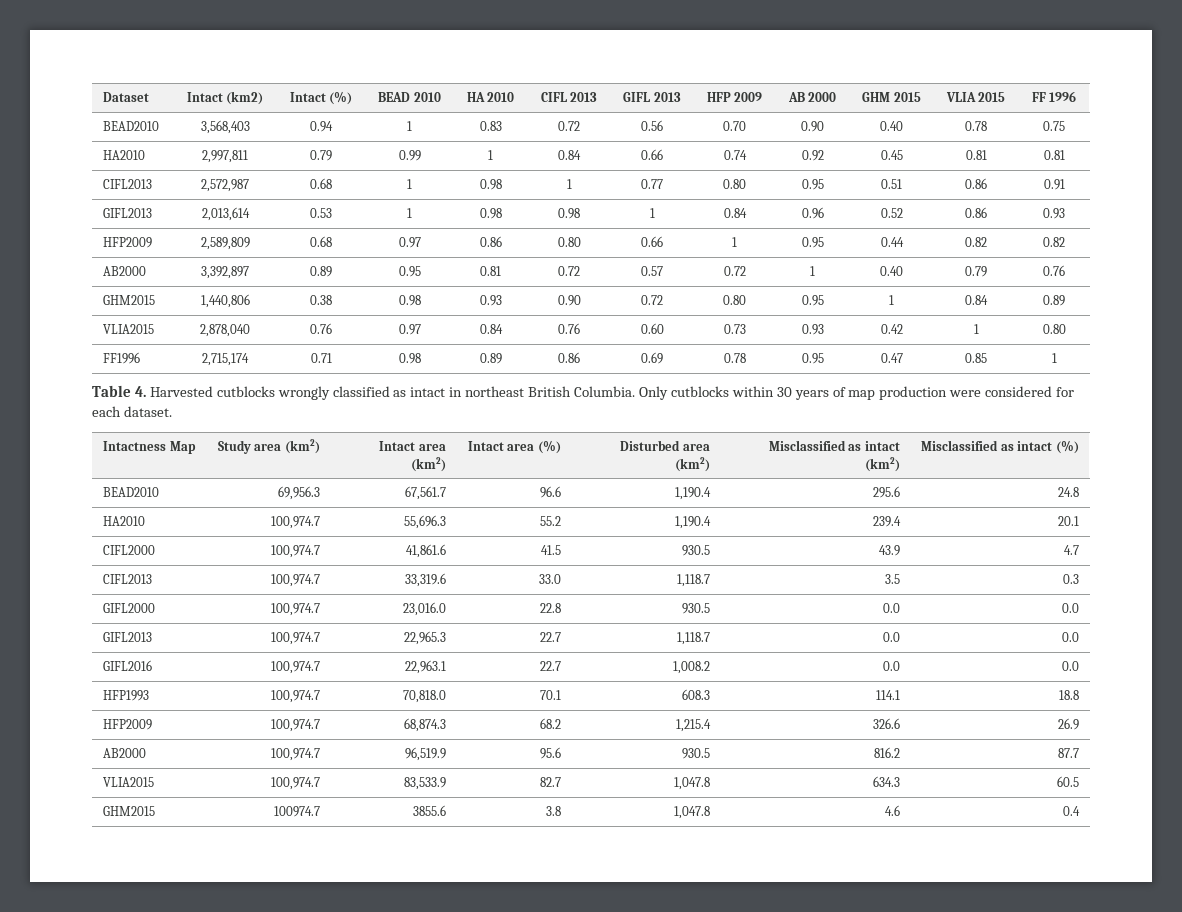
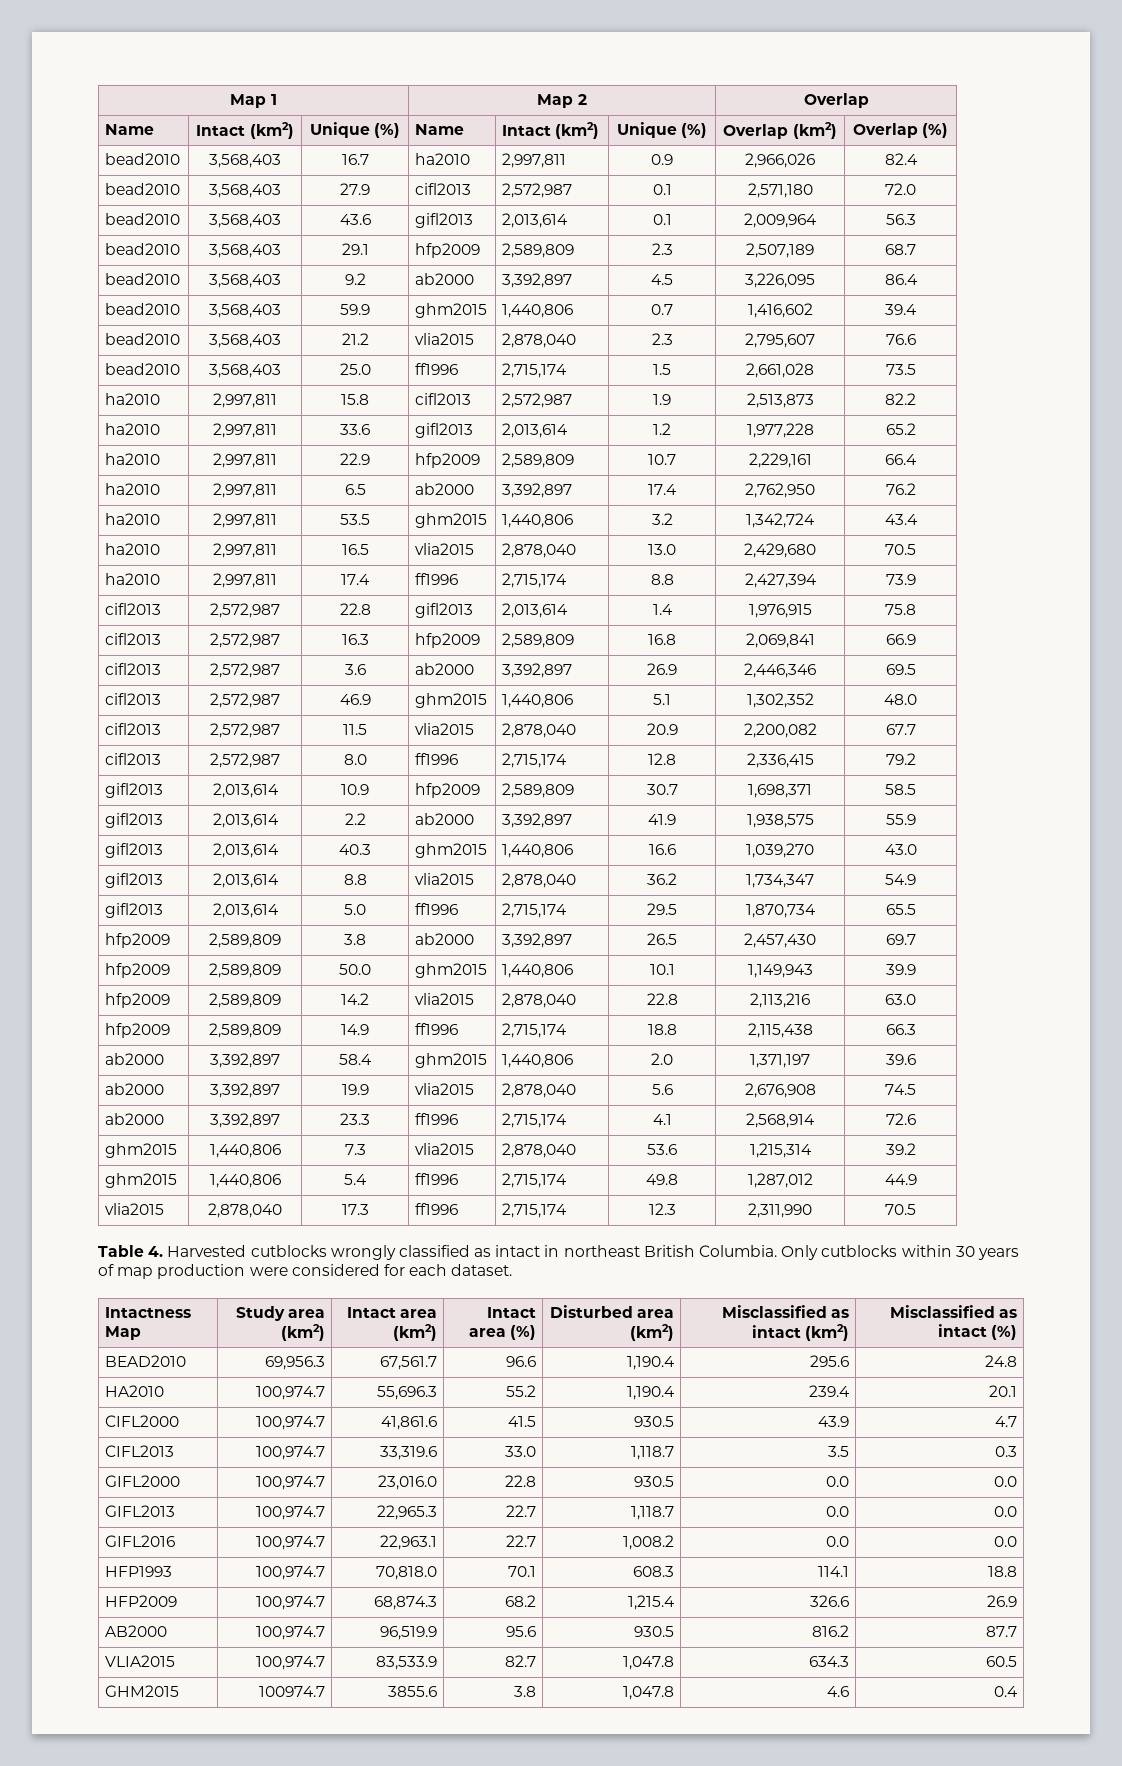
- Dataset | Intact (km2) | Intact (%) | BEAD 2010 | HA 2010 | CIFL 2013 | GIFL 2013 | HFP 2009 | AB 2000 | GHM 2015 | VLIA 2015 | FF 1996
- BEAD2010 | 3,568,403 | 0.94 | 1 | 0.83 | 0.72 | 0.56 | 0.70 | 0.90 | 0.40 | 0.78 | 0.75
- HA2010 | 2,997,811 | 0.79 | 0.99 | 1 | 0.84 | 0.66 | 0.74 | 0.92 | 0.45 | 0.81 | 0.81
- CIFL2013 | 2,572,987 | 0.68 | 1 | 0.98 | 1 | 0.77 | 0.80 | 0.95 | 0.51 | 0.86 | 0.91
- GIFL2013 | 2,013,614 | 0.53 | 1 | 0.98 | 0.98 | 1 | 0.84 | 0.96 | 0.52 | 0.86 | 0.93
- HFP2009 | 2,589,809 | 0.68 | 0.97 | 0.86 | 0.80 | 0.66 | 1 | 0.95 | 0.44 | 0.82 | 0.82
- AB2000 | 3,392,897 | 0.89 | 0.95 | 0.81 | 0.72 | 0.57 | 0.72 | 1 | 0.40 | 0.79 | 0.76
- GHM2015 | 1,440,806 | 0.38 | 0.98 | 0.93 | 0.90 | 0.72 | 0.80 | 0.95 | 1 | 0.84 | 0.89
- VLIA2015 | 2,878,040 | 0.76 | 0.97 | 0.84 | 0.76 | 0.60 | 0.73 | 0.93 | 0.42 | 1 | 0.80
- FF1996 | 2,715,174 | 0.71 | 0.98 | 0.89 | 0.86 | 0.69 | 0.78 | 0.95 | 0.47 | 0.85 | 1
+ Map 1 | Map 2 | Overlap
+ Name | Intact (km2) | Unique (%) | Name | Intact (km2) | Unique (%) | Overlap (km2) | Overlap (%)
+ bead2010 | 3,568,403 | 16.7 | ha2010 | 2,997,811 | 0.9 | 2,966,026 | 82.4
+ bead2010 | 3,568,403 | 27.9 | cifl2013 | 2,572,987 | 0.1 | 2,571,180 | 72.0
+ bead2010 | 3,568,403 | 43.6 | gifl2013 | 2,013,614 | 0.1 | 2,009,964 | 56.3
+ bead2010 | 3,568,403 | 29.1 | hfp2009 | 2,589,809 | 2.3 | 2,507,189 | 68.7
+ bead2010 | 3,568,403 | 9.2 | ab2000 | 3,392,897 | 4.5 | 3,226,095 | 86.4
+ bead2010 | 3,568,403 | 59.9 | ghm2015 | 1,440,806 | 0.7 | 1,416,602 | 39.4
+ bead2010 | 3,568,403 | 21.2 | vlia2015 | 2,878,040 | 2.3 | 2,795,607 | 76.6
+ bead2010 | 3,568,403 | 25.0 | ff1996 | 2,715,174 | 1.5 | 2,661,028 | 73.5
+ ha2010 | 2,997,811 | 15.8 | cifl2013 | 2,572,987 | 1.9 | 2,513,873 | 82.2
+ ha2010 | 2,997,811 | 33.6 | gifl2013 | 2,013,614 | 1.2 | 1,977,228 | 65.2
+ ha2010 | 2,997,811 | 22.9 | hfp2009 | 2,589,809 | 10.7 | 2,229,161 | 66.4
+ ha2010 | 2,997,811 | 6.5 | ab2000 | 3,392,897 | 17.4 | 2,762,950 | 76.2
+ ha2010 | 2,997,811 | 53.5 | ghm2015 | 1,440,806 | 3.2 | 1,342,724 | 43.4
+ ha2010 | 2,997,811 | 16.5 | vlia2015 | 2,878,040 | 13.0 | 2,429,680 | 70.5
+ ha2010 | 2,997,811 | 17.4 | ff1996 | 2,715,174 | 8.8 | 2,427,394 | 73.9
+ cifl2013 | 2,572,987 | 22.8 | gifl2013 | 2,013,614 | 1.4 | 1,976,915 | 75.8
+ cifl2013 | 2,572,987 | 16.3 | hfp2009 | 2,589,809 | 16.8 | 2,069,841 | 66.9
+ cifl2013 | 2,572,987 | 3.6 | ab2000 | 3,392,897 | 26.9 | 2,446,346 | 69.5
+ cifl2013 | 2,572,987 | 46.9 | ghm2015 | 1,440,806 | 5.1 | 1,302,352 | 48.0
+ cifl2013 | 2,572,987 | 11.5 | vlia2015 | 2,878,040 | 20.9 | 2,200,082 | 67.7
+ cifl2013 | 2,572,987 | 8.0 | ff1996 | 2,715,174 | 12.8 | 2,336,415 | 79.2
+ gifl2013 | 2,013,614 | 10.9 | hfp2009 | 2,589,809 | 30.7 | 1,698,371 | 58.5
+ gifl2013 | 2,013,614 | 2.2 | ab2000 | 3,392,897 | 41.9 | 1,938,575 | 55.9
+ gifl2013 | 2,013,614 | 40.3 | ghm2015 | 1,440,806 | 16.6 | 1,039,270 | 43.0
+ gifl2013 | 2,013,614 | 8.8 | vlia2015 | 2,878,040 | 36.2 | 1,734,347 | 54.9
+ gifl2013 | 2,013,614 | 5.0 | ff1996 | 2,715,174 | 29.5 | 1,870,734 | 65.5
+ hfp2009 | 2,589,809 | 3.8 | ab2000 | 3,392,897 | 26.5 | 2,457,430 | 69.7
+ hfp2009 | 2,589,809 | 50.0 | ghm2015 | 1,440,806 | 10.1 | 1,149,943 | 39.9
+ hfp2009 | 2,589,809 | 14.2 | vlia2015 | 2,878,040 | 22.8 | 2,113,216 | 63.0
+ hfp2009 | 2,589,809 | 14.9 | ff1996 | 2,715,174 | 18.8 | 2,115,438 | 66.3
+ ab2000 | 3,392,897 | 58.4 | ghm2015 | 1,440,806 | 2.0 | 1,371,197 | 39.6
+ ab2000 | 3,392,897 | 19.9 | vlia2015 | 2,878,040 | 5.6 | 2,676,908 | 74.5
+ ab2000 | 3,392,897 | 23.3 | ff1996 | 2,715,174 | 4.1 | 2,568,914 | 72.6
+ ghm2015 | 1,440,806 | 7.3 | vlia2015 | 2,878,040 | 53.6 | 1,215,314 | 39.2
+ ghm2015 | 1,440,806 | 5.4 | ff1996 | 2,715,174 | 49.8 | 1,287,012 | 44.9
+ vlia2015 | 2,878,040 | 17.3 | ff1996 | 2,715,174 | 12.3 | 2,311,990 | 70.5

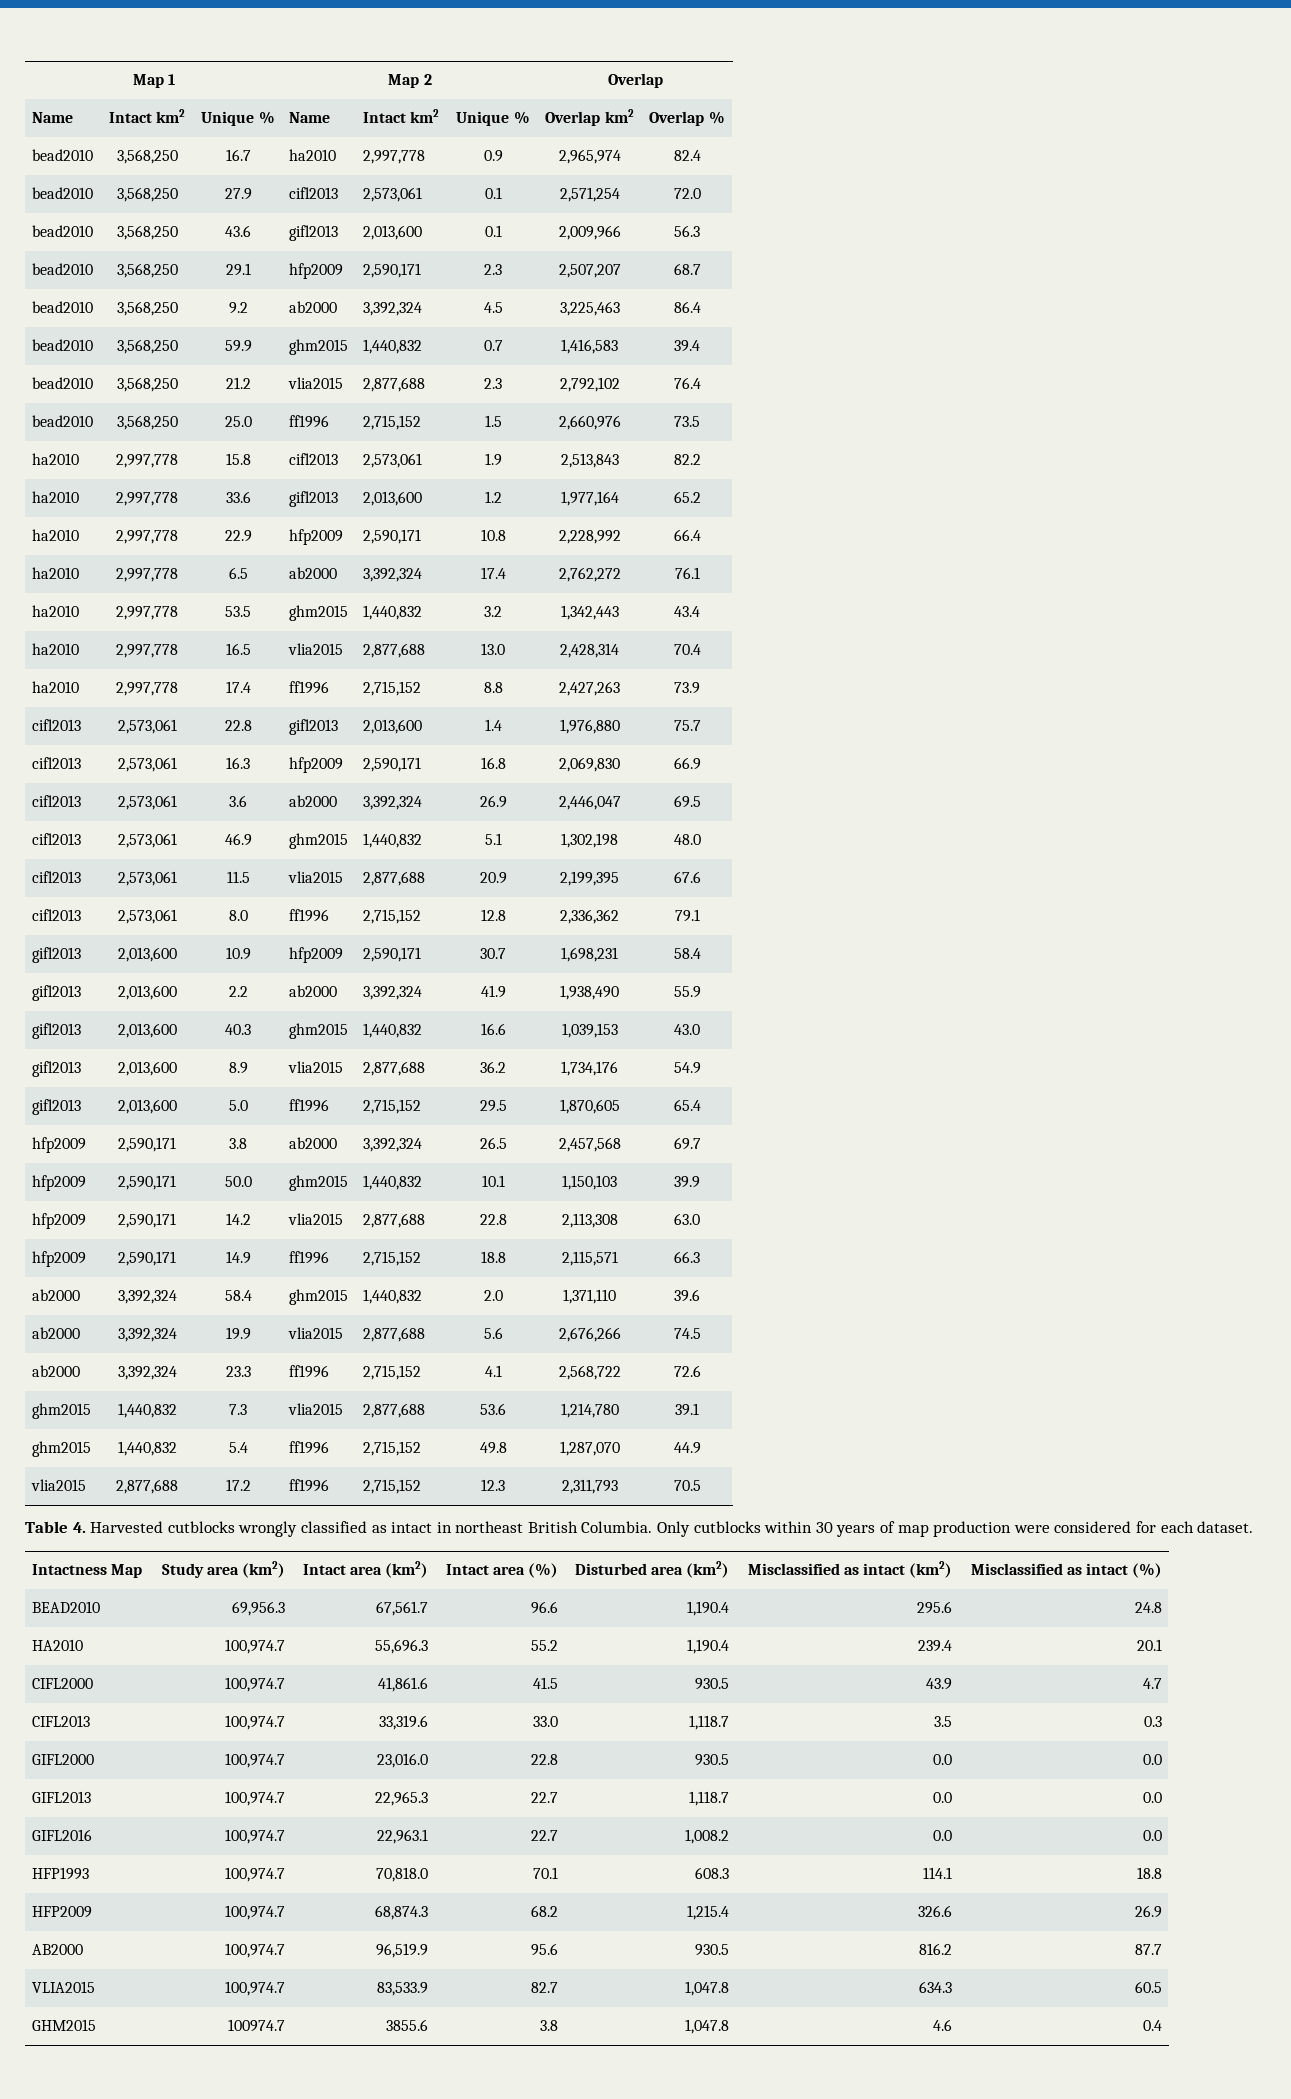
- Name | Intact (km2) | Unique (%) | Name | Intact (km2) | Unique (%) | Overlap (km2) | Overlap (%)
- bead2010 | 3,568,403 | 16.7 | ha2010 | 2,997,811 | 0.9 | 2,966,026 | 82.4
+ Name | Intact km2 | Unique % | Name | Intact km2 | Unique % | Overlap km2 | Overlap %
+ bead2010 | 3,568,250 | 16.7 | ha2010 | 2,997,778 | 0.9 | 2,965,974 | 82.4
- bead2010 | 3,568,403 | 27.9 | cifl2013 | 2,572,987 | 0.1 | 2,571,180 | 72.0
+ bead2010 | 3,568,250 | 27.9 | cifl2013 | 2,573,061 | 0.1 | 2,571,254 | 72.0
- bead2010 | 3,568,403 | 43.6 | gifl2013 | 2,013,614 | 0.1 | 2,009,964 | 56.3
+ bead2010 | 3,568,250 | 43.6 | gifl2013 | 2,013,600 | 0.1 | 2,009,966 | 56.3
- bead2010 | 3,568,403 | 29.1 | hfp2009 | 2,589,809 | 2.3 | 2,507,189 | 68.7
+ bead2010 | 3,568,250 | 29.1 | hfp2009 | 2,590,171 | 2.3 | 2,507,207 | 68.7
- bead2010 | 3,568,403 | 9.2 | ab2000 | 3,392,897 | 4.5 | 3,226,095 | 86.4
+ bead2010 | 3,568,250 | 9.2 | ab2000 | 3,392,324 | 4.5 | 3,225,463 | 86.4
- bead2010 | 3,568,403 | 59.9 | ghm2015 | 1,440,806 | 0.7 | 1,416,602 | 39.4
+ bead2010 | 3,568,250 | 59.9 | ghm2015 | 1,440,832 | 0.7 | 1,416,583 | 39.4
- bead2010 | 3,568,403 | 21.2 | vlia2015 | 2,878,040 | 2.3 | 2,795,607 | 76.6
- bead2010 | 3,568,403 | 25.0 | ff1996 | 2,715,174 | 1.5 | 2,661,028 | 73.5
+ bead2010 | 3,568,250 | 21.2 | vlia2015 | 2,877,688 | 2.3 | 2,792,102 | 76.4
+ bead2010 | 3,568,250 | 25.0 | ff1996 | 2,715,152 | 1.5 | 2,660,976 | 73.5
- ha2010 | 2,997,811 | 15.8 | cifl2013 | 2,572,987 | 1.9 | 2,513,873 | 82.2
+ ha2010 | 2,997,778 | 15.8 | cifl2013 | 2,573,061 | 1.9 | 2,513,843 | 82.2
- ha2010 | 2,997,811 | 33.6 | gifl2013 | 2,013,614 | 1.2 | 1,977,228 | 65.2
+ ha2010 | 2,997,778 | 33.6 | gifl2013 | 2,013,600 | 1.2 | 1,977,164 | 65.2
- ha2010 | 2,997,811 | 22.9 | hfp2009 | 2,589,809 | 10.7 | 2,229,161 | 66.4
+ ha2010 | 2,997,778 | 22.9 | hfp2009 | 2,590,171 | 10.8 | 2,228,992 | 66.4
- ha2010 | 2,997,811 | 6.5 | ab2000 | 3,392,897 | 17.4 | 2,762,950 | 76.2
- ha2010 | 2,997,811 | 53.5 | ghm2015 | 1,440,806 | 3.2 | 1,342,724 | 43.4
+ ha2010 | 2,997,778 | 6.5 | ab2000 | 3,392,324 | 17.4 | 2,762,272 | 76.1
+ ha2010 | 2,997,778 | 53.5 | ghm2015 | 1,440,832 | 3.2 | 1,342,443 | 43.4
- ha2010 | 2,997,811 | 16.5 | vlia2015 | 2,878,040 | 13.0 | 2,429,680 | 70.5
- ha2010 | 2,997,811 | 17.4 | ff1996 | 2,715,174 | 8.8 | 2,427,394 | 73.9
+ ha2010 | 2,997,778 | 16.5 | vlia2015 | 2,877,688 | 13.0 | 2,428,314 | 70.4
+ ha2010 | 2,997,778 | 17.4 | ff1996 | 2,715,152 | 8.8 | 2,427,263 | 73.9
- cifl2013 | 2,572,987 | 22.8 | gifl2013 | 2,013,614 | 1.4 | 1,976,915 | 75.8
- cifl2013 | 2,572,987 | 16.3 | hfp2009 | 2,589,809 | 16.8 | 2,069,841 | 66.9
+ cifl2013 | 2,573,061 | 22.8 | gifl2013 | 2,013,600 | 1.4 | 1,976,880 | 75.7
+ cifl2013 | 2,573,061 | 16.3 | hfp2009 | 2,590,171 | 16.8 | 2,069,830 | 66.9
- cifl2013 | 2,572,987 | 3.6 | ab2000 | 3,392,897 | 26.9 | 2,446,346 | 69.5
+ cifl2013 | 2,573,061 | 3.6 | ab2000 | 3,392,324 | 26.9 | 2,446,047 | 69.5
- cifl2013 | 2,572,987 | 46.9 | ghm2015 | 1,440,806 | 5.1 | 1,302,352 | 48.0
+ cifl2013 | 2,573,061 | 46.9 | ghm2015 | 1,440,832 | 5.1 | 1,302,198 | 48.0
- cifl2013 | 2,572,987 | 11.5 | vlia2015 | 2,878,040 | 20.9 | 2,200,082 | 67.7
- cifl2013 | 2,572,987 | 8.0 | ff1996 | 2,715,174 | 12.8 | 2,336,415 | 79.2
- gifl2013 | 2,013,614 | 10.9 | hfp2009 | 2,589,809 | 30.7 | 1,698,371 | 58.5
- gifl2013 | 2,013,614 | 2.2 | ab2000 | 3,392,897 | 41.9 | 1,938,575 | 55.9
+ cifl2013 | 2,573,061 | 11.5 | vlia2015 | 2,877,688 | 20.9 | 2,199,395 | 67.6
+ cifl2013 | 2,573,061 | 8.0 | ff1996 | 2,715,152 | 12.8 | 2,336,362 | 79.1
+ gifl2013 | 2,013,600 | 10.9 | hfp2009 | 2,590,171 | 30.7 | 1,698,231 | 58.4
+ gifl2013 | 2,013,600 | 2.2 | ab2000 | 3,392,324 | 41.9 | 1,938,490 | 55.9
- gifl2013 | 2,013,614 | 40.3 | ghm2015 | 1,440,806 | 16.6 | 1,039,270 | 43.0
+ gifl2013 | 2,013,600 | 40.3 | ghm2015 | 1,440,832 | 16.6 | 1,039,153 | 43.0
- gifl2013 | 2,013,614 | 8.8 | vlia2015 | 2,878,040 | 36.2 | 1,734,347 | 54.9
+ gifl2013 | 2,013,600 | 8.9 | vlia2015 | 2,877,688 | 36.2 | 1,734,176 | 54.9
- gifl2013 | 2,013,614 | 5.0 | ff1996 | 2,715,174 | 29.5 | 1,870,734 | 65.5
- hfp2009 | 2,589,809 | 3.8 | ab2000 | 3,392,897 | 26.5 | 2,457,430 | 69.7
+ gifl2013 | 2,013,600 | 5.0 | ff1996 | 2,715,152 | 29.5 | 1,870,605 | 65.4
+ hfp2009 | 2,590,171 | 3.8 | ab2000 | 3,392,324 | 26.5 | 2,457,568 | 69.7
- hfp2009 | 2,589,809 | 50.0 | ghm2015 | 1,440,806 | 10.1 | 1,149,943 | 39.9
+ hfp2009 | 2,590,171 | 50.0 | ghm2015 | 1,440,832 | 10.1 | 1,150,103 | 39.9
- hfp2009 | 2,589,809 | 14.2 | vlia2015 | 2,878,040 | 22.8 | 2,113,216 | 63.0
+ hfp2009 | 2,590,171 | 14.2 | vlia2015 | 2,877,688 | 22.8 | 2,113,308 | 63.0
- hfp2009 | 2,589,809 | 14.9 | ff1996 | 2,715,174 | 18.8 | 2,115,438 | 66.3
+ hfp2009 | 2,590,171 | 14.9 | ff1996 | 2,715,152 | 18.8 | 2,115,571 | 66.3
- ab2000 | 3,392,897 | 58.4 | ghm2015 | 1,440,806 | 2.0 | 1,371,197 | 39.6
+ ab2000 | 3,392,324 | 58.4 | ghm2015 | 1,440,832 | 2.0 | 1,371,110 | 39.6
- ab2000 | 3,392,897 | 19.9 | vlia2015 | 2,878,040 | 5.6 | 2,676,908 | 74.5
+ ab2000 | 3,392,324 | 19.9 | vlia2015 | 2,877,688 | 5.6 | 2,676,266 | 74.5
- ab2000 | 3,392,897 | 23.3 | ff1996 | 2,715,174 | 4.1 | 2,568,914 | 72.6
+ ab2000 | 3,392,324 | 23.3 | ff1996 | 2,715,152 | 4.1 | 2,568,722 | 72.6
- ghm2015 | 1,440,806 | 7.3 | vlia2015 | 2,878,040 | 53.6 | 1,215,314 | 39.2
- ghm2015 | 1,440,806 | 5.4 | ff1996 | 2,715,174 | 49.8 | 1,287,012 | 44.9
+ ghm2015 | 1,440,832 | 7.3 | vlia2015 | 2,877,688 | 53.6 | 1,214,780 | 39.1
+ ghm2015 | 1,440,832 | 5.4 | ff1996 | 2,715,152 | 49.8 | 1,287,070 | 44.9
- vlia2015 | 2,878,040 | 17.3 | ff1996 | 2,715,174 | 12.3 | 2,311,990 | 70.5
+ vlia2015 | 2,877,688 | 17.2 | ff1996 | 2,715,152 | 12.3 | 2,311,793 | 70.5

